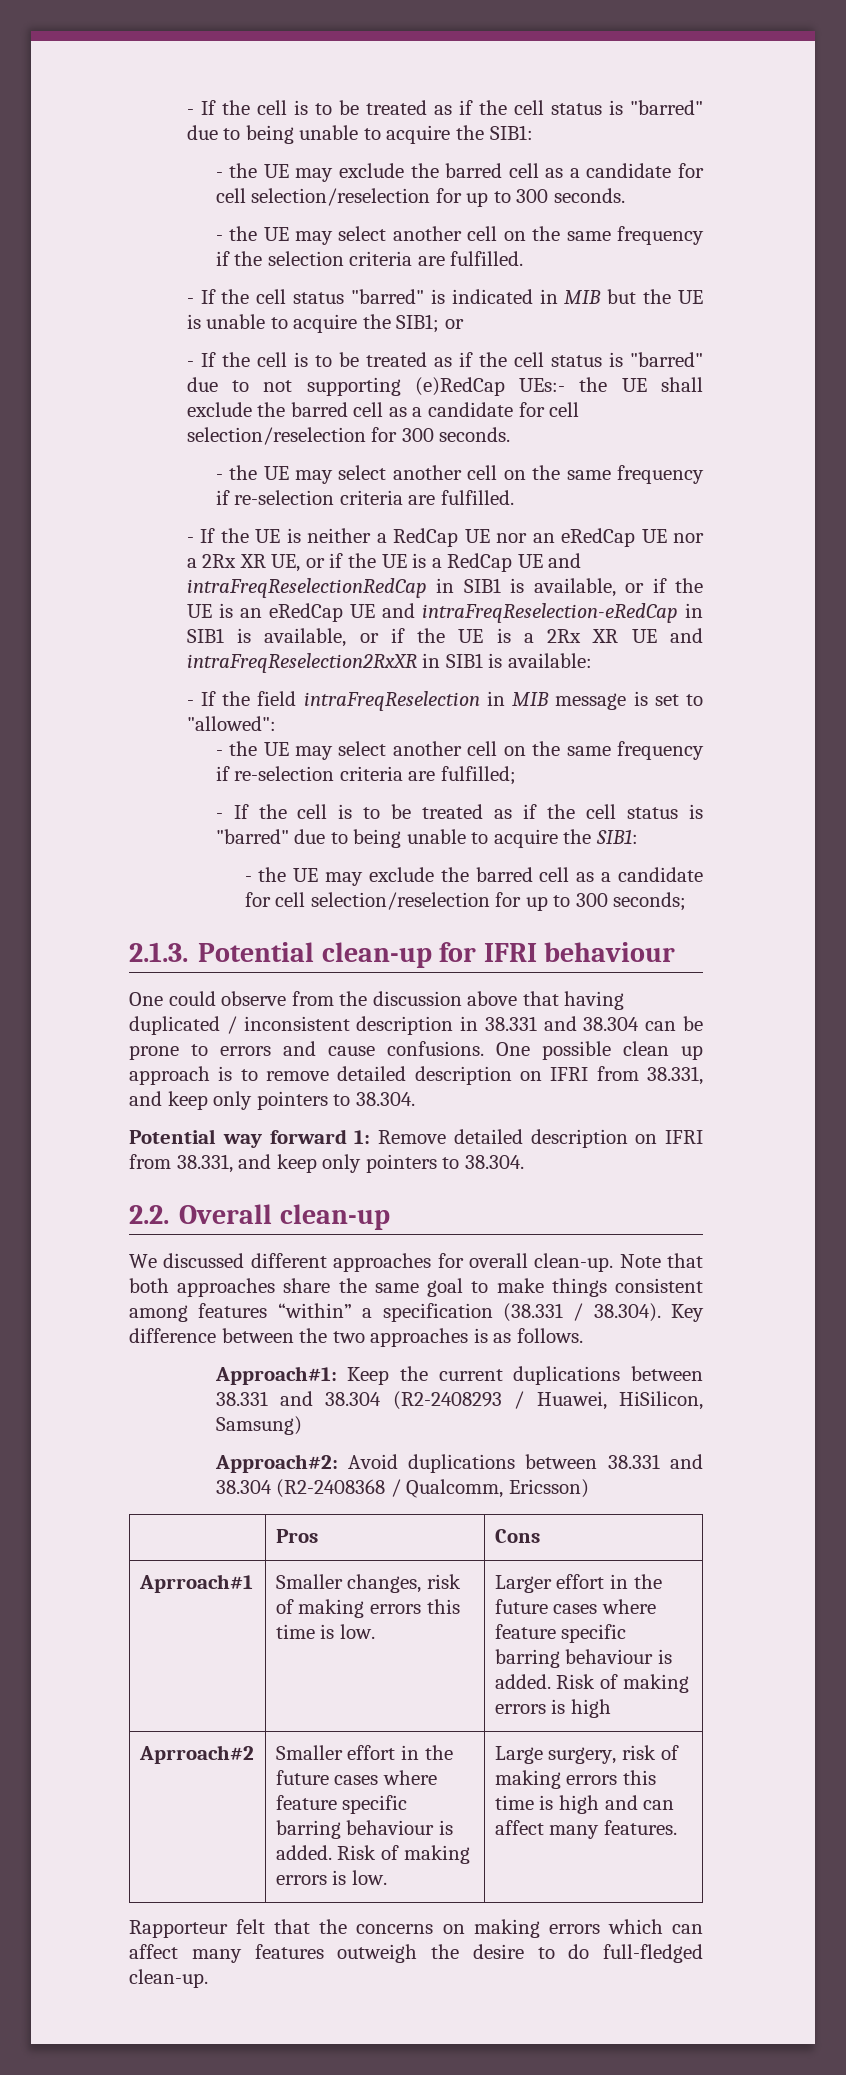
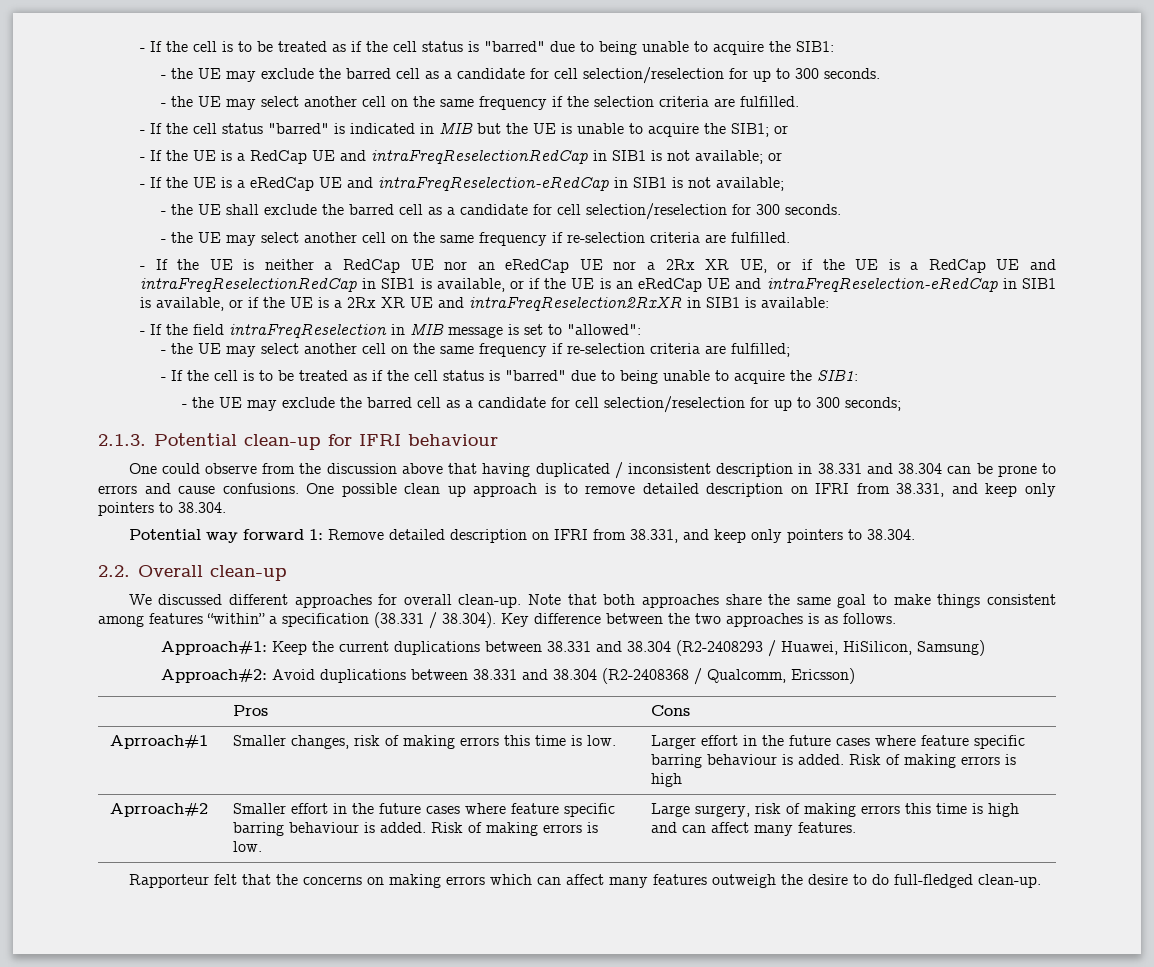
- - If the cell is to be treated as if the cell status is "barred" due to not supporting (e)RedCap UEs:- the UE shall exclude the barred cell as a candidate for cell selection/reselection for 300 seconds.
+ - If the UE is a RedCap UE and intraFreqReselectionRedCap in SIB1 is not available; or
+ - If the UE is a eRedCap UE and intraFreqReselection-eRedCap in SIB1 is not available;
+ - the UE shall exclude the barred cell as a candidate for cell selection/reselection for 300 seconds.

